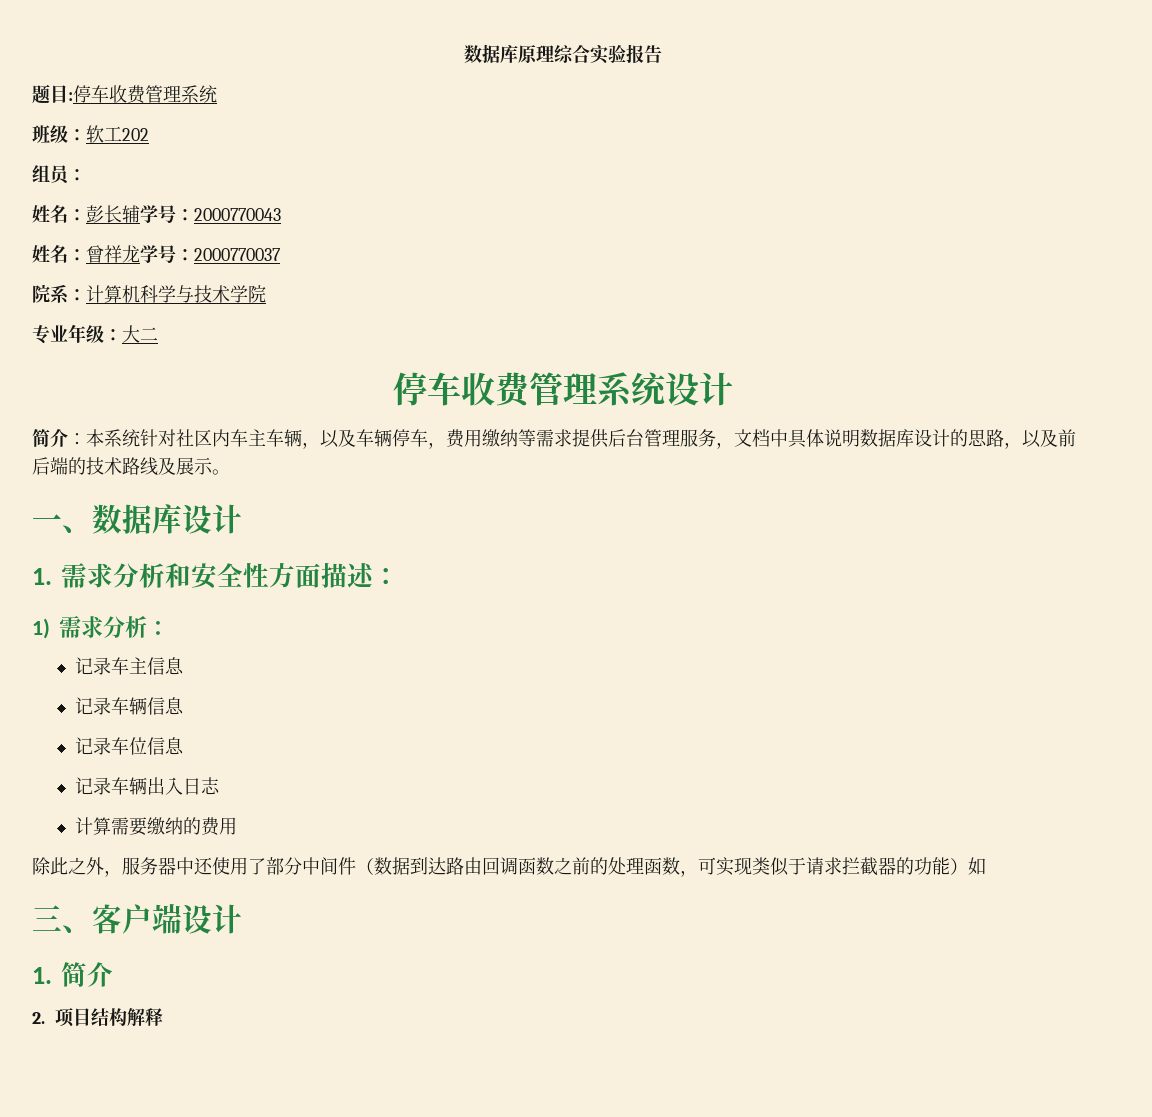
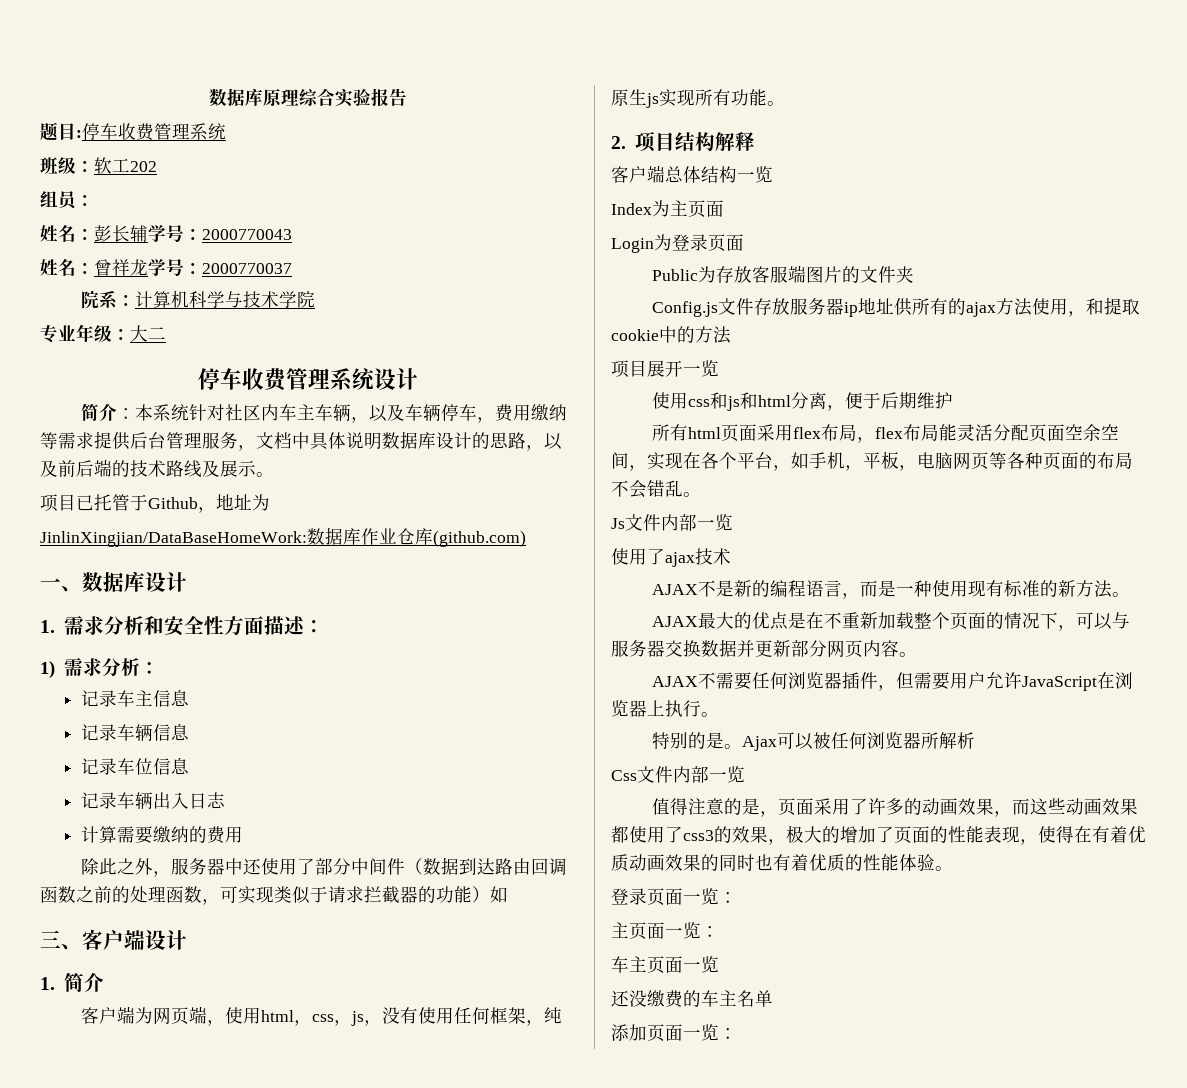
+ 项目已托管于Github，地址为
+ JinlinXingjian/DataBaseHomeWork:数据库作业仓库(github.com)
+ 客户端为网页端，使用html，css，js，没有使用任何框架，纯原生js实现所有功能。
  2.项目结构解释
+ 客户端总体结构一览
+ Index为主页面
+ Login为登录页面
+ Public为存放客服端图片的文件夹
+ Config.js文件存放服务器ip地址供所有的ajax方法使用，和提取cookie中的方法
+ 项目展开一览
+ 使用css和js和html分离，便于后期维护
+ 所有html页面采用flex布局，flex布局能灵活分配页面空余空间，实现在各个平台，如手机，平板，电脑网页等各种页面的布局不会错乱。
+ Js文件内部一览
+ 使用了ajax技术
+ AJAX不是新的编程语言，而是一种使用现有标准的新方法。
+ AJAX最大的优点是在不重新加载整个页面的情况下，可以与服务器交换数据并更新部分网页内容。
+ AJAX不需要任何浏览器插件，但需要用户允许JavaScript在浏览器上执行。
+ 特别的是。Ajax可以被任何浏览器所解析
+ Css文件内部一览
+ 值得注意的是，页面采用了许多的动画效果，而这些动画效果都使用了css3的效果，极大的增加了页面的性能表现，使得在有着优质动画效果的同时也有着优质的性能体验。
+ 登录页面一览：
+ 主页面一览：
+ 车主页面一览
+ 还没缴费的车主名单
+ 添加页面一览：

